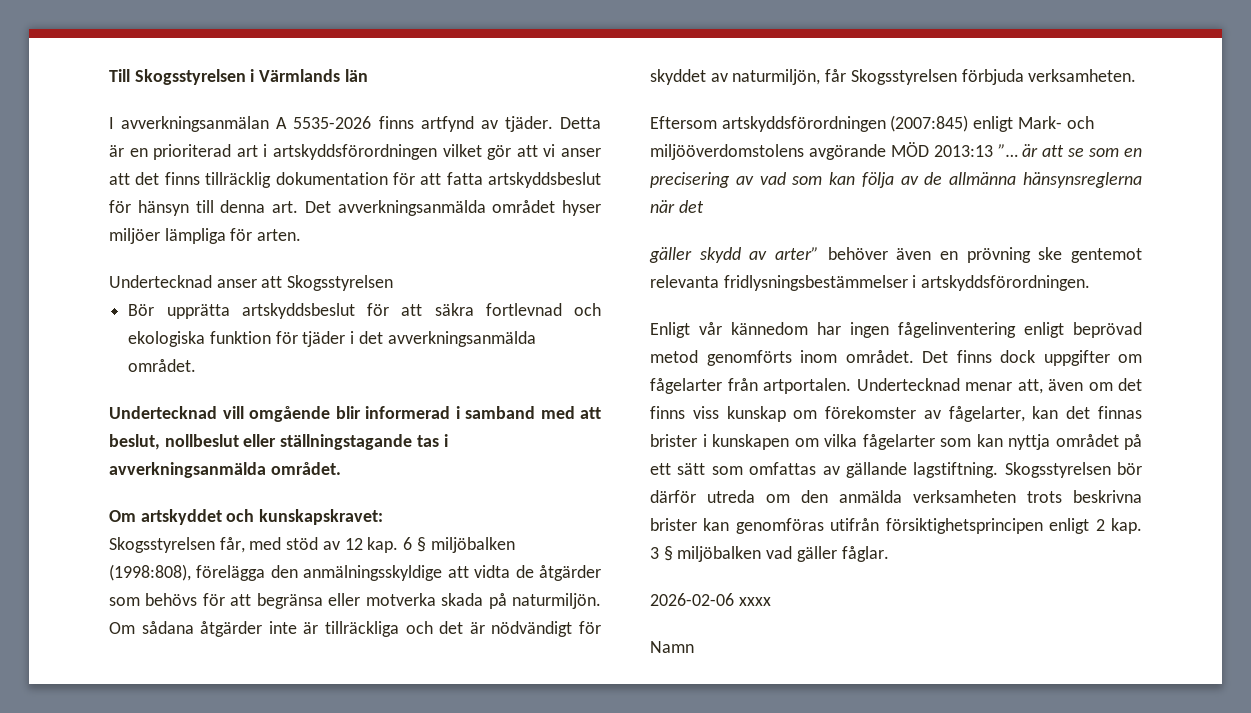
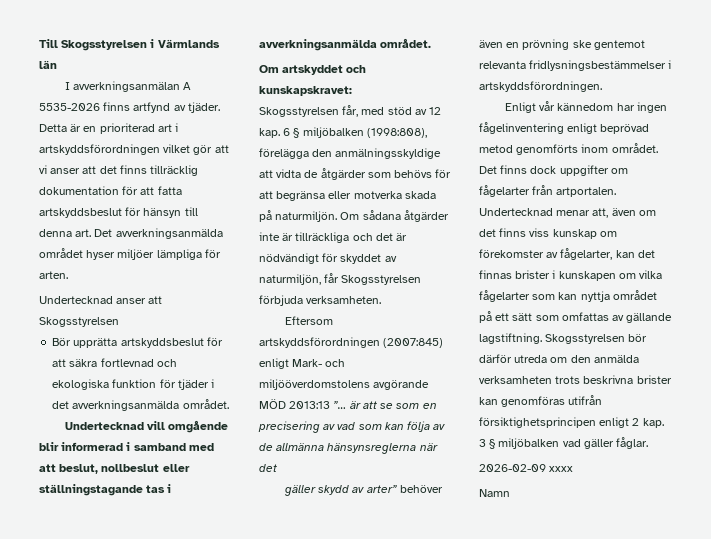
- 2026-02-06 xxxx
+ 2026-02-09 xxxx

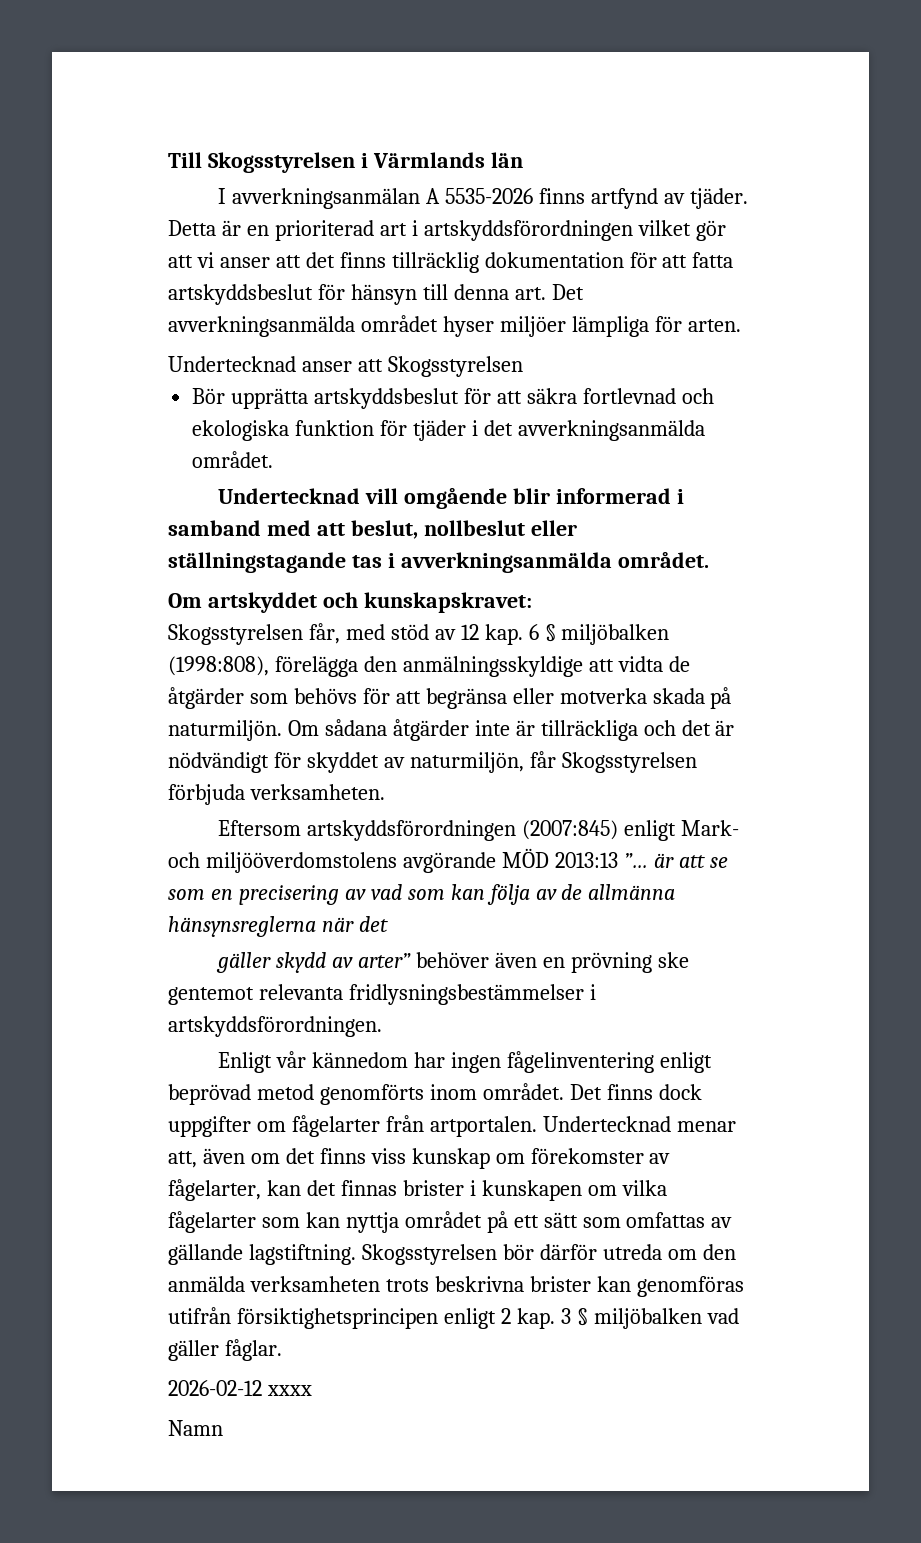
- 2026-02-09 xxxx
+ 2026-02-12 xxxx

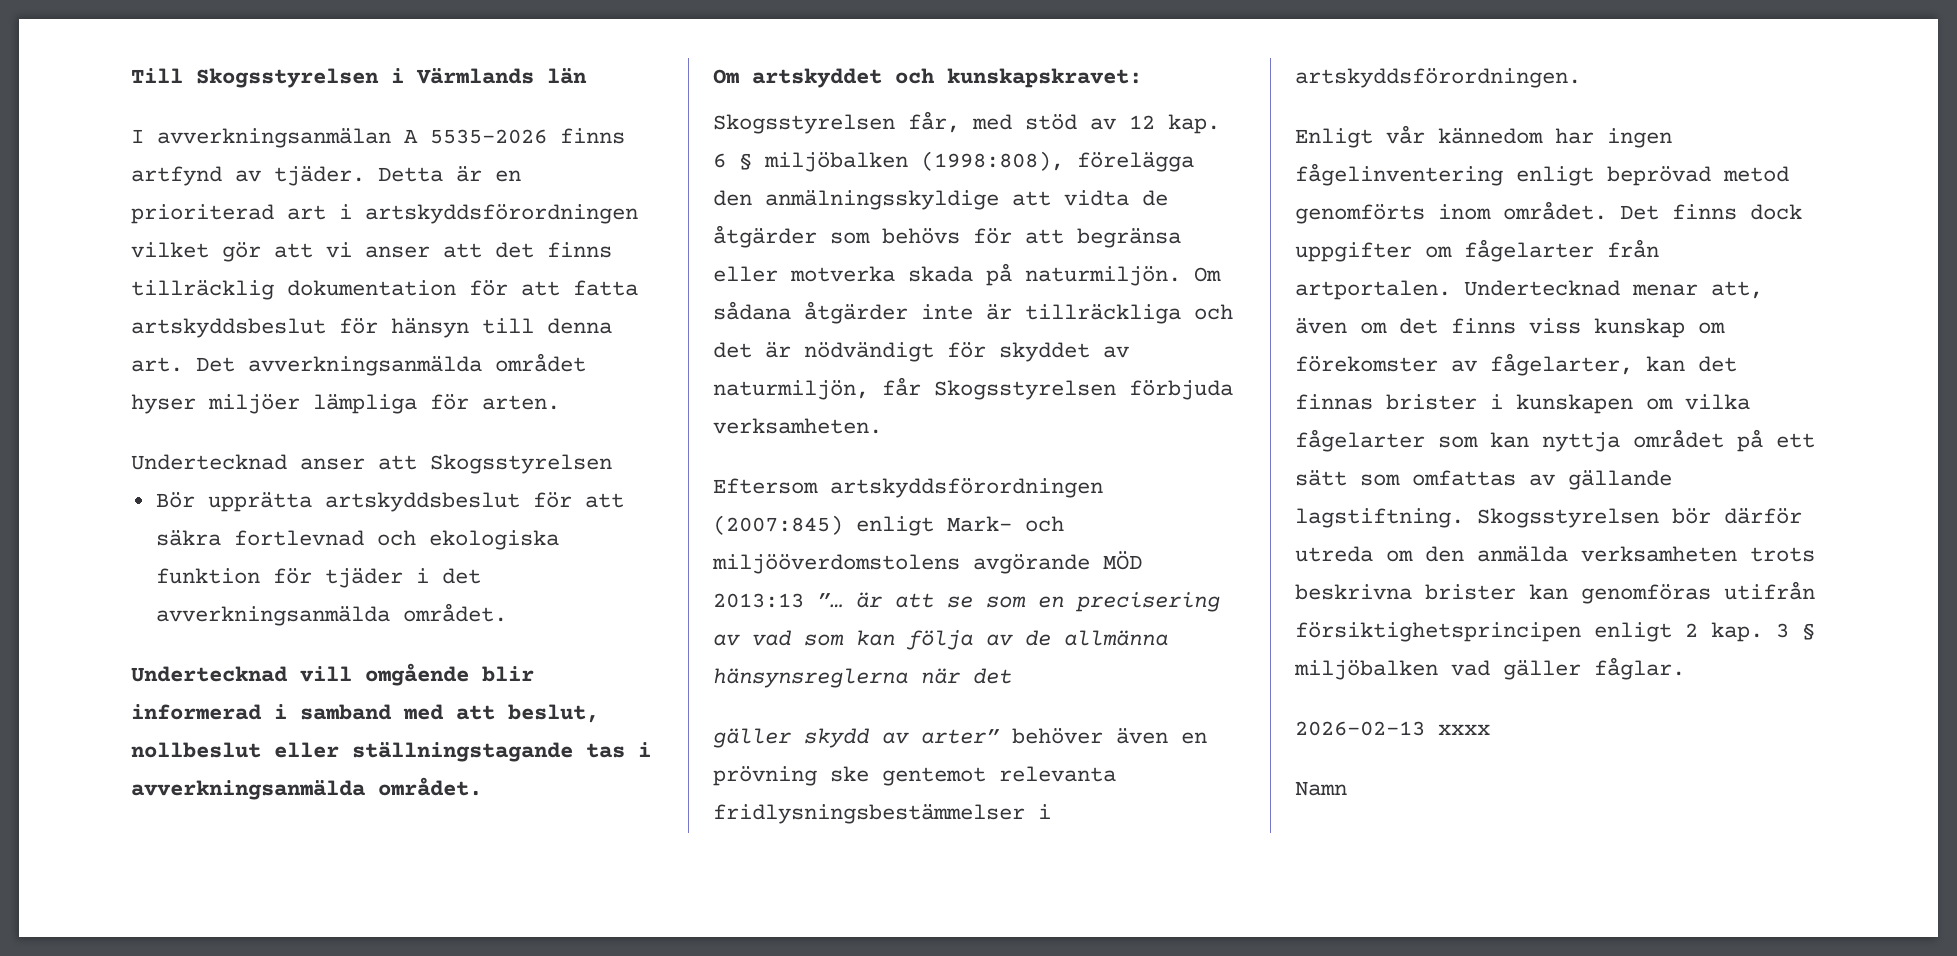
- 2026-02-12 xxxx
+ 2026-02-13 xxxx

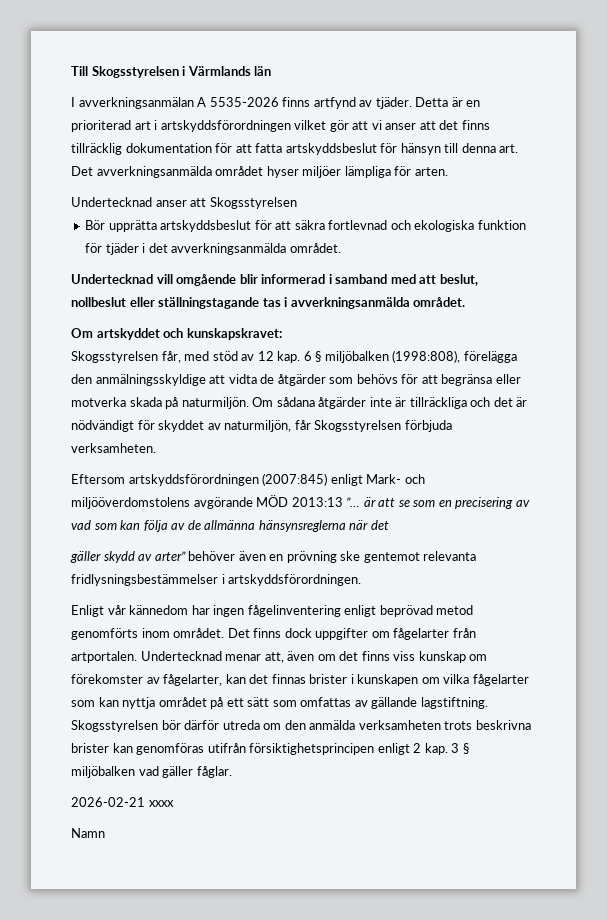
- 2026-02-13 xxxx
+ 2026-02-21 xxxx

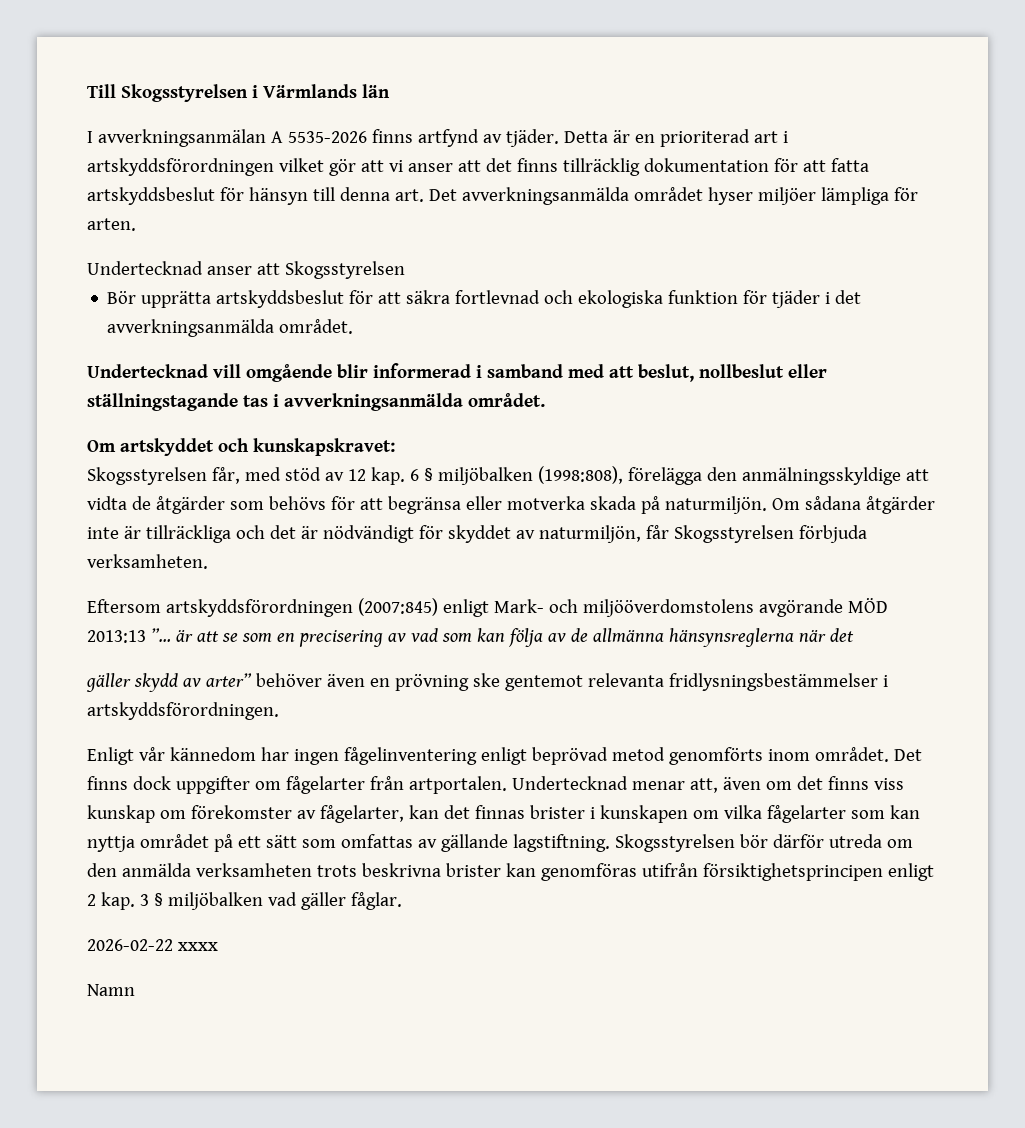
- 2026-02-21 xxxx
+ 2026-02-22 xxxx

